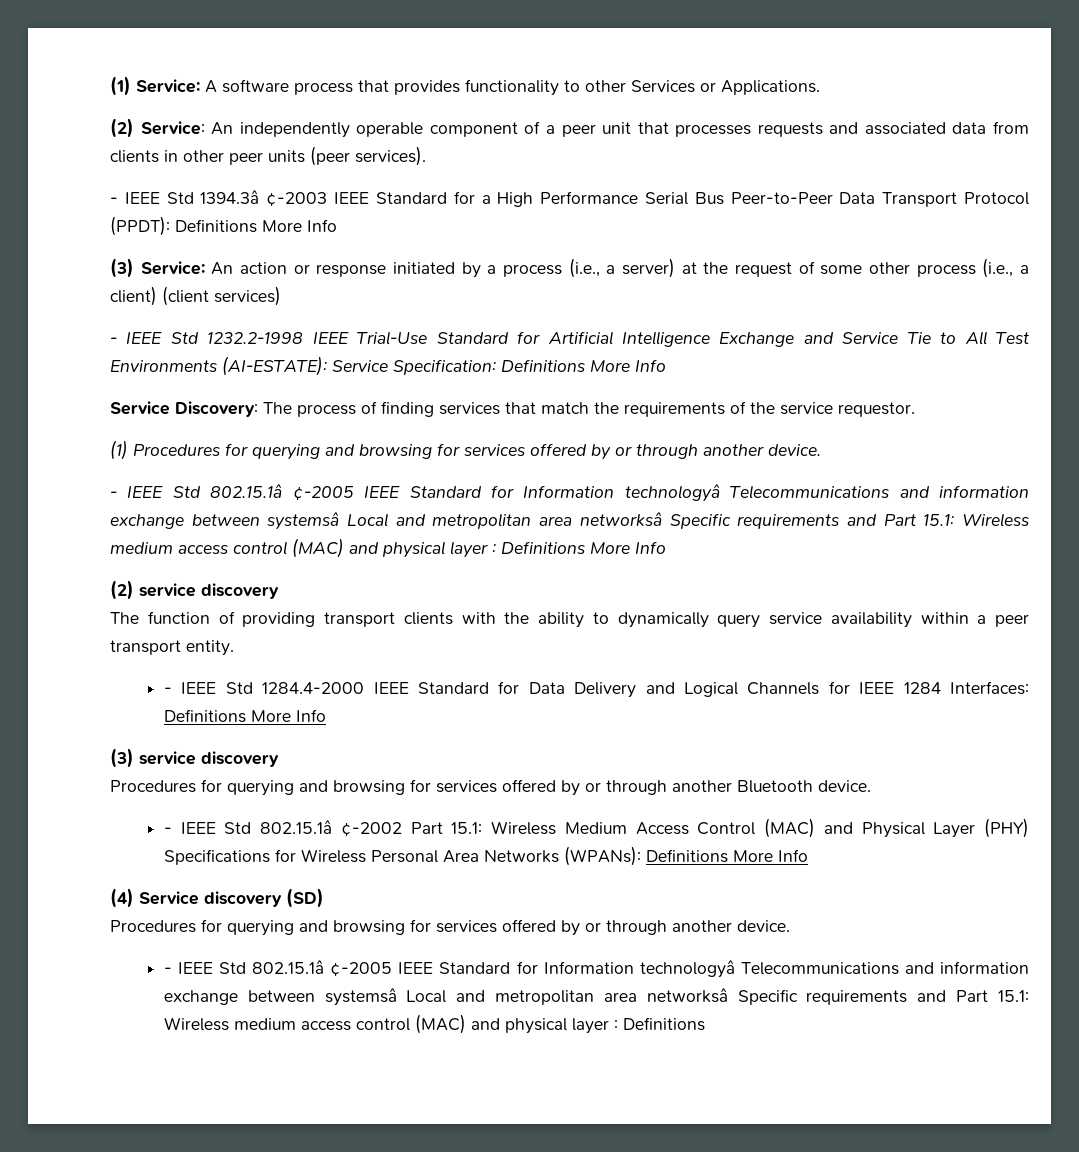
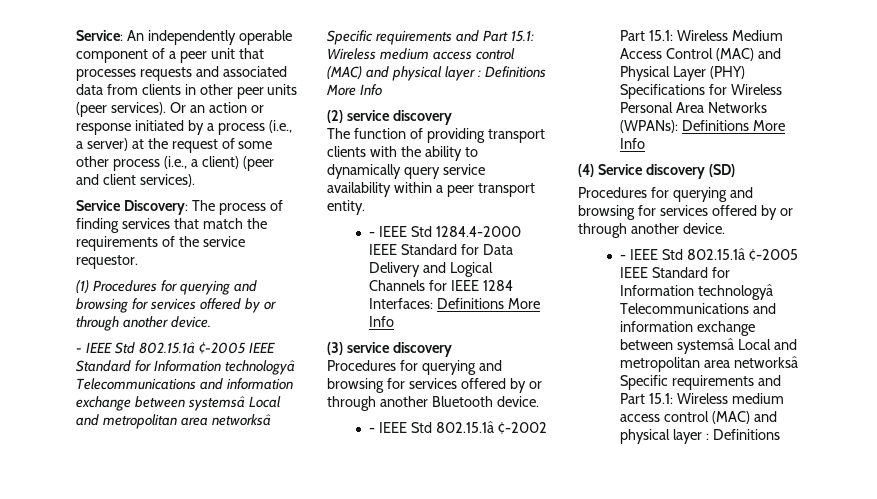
- (1) Service: A software process that provides functionality to other Services or Applications.
- (2) Service: An independently operable component of a peer unit that processes requests and associated data from clients in other peer units (peer services).
- - IEEE Std 1394.3â ¢-2003 IEEE Standard for a High Performance Serial Bus Peer-to-Peer Data Transport Protocol (PPDT): Definitions More Info
- (3) Service: An action or response initiated by a process (i.e., a server) at the request of some other process (i.e., a client) (client services)
- - IEEE Std 1232.2-1998 IEEE Trial-Use Standard for Artificial Intelligence Exchange and Service Tie to All Test Environments (AI-ESTATE): Service Specification: Definitions More Info
+ Service: An independently operable component of a peer unit that processes requests and associated data from clients in other peer units (peer services). Or an action or response initiated by a process (i.e., a server) at the request of some other process (i.e., a client) (peer and client services).

